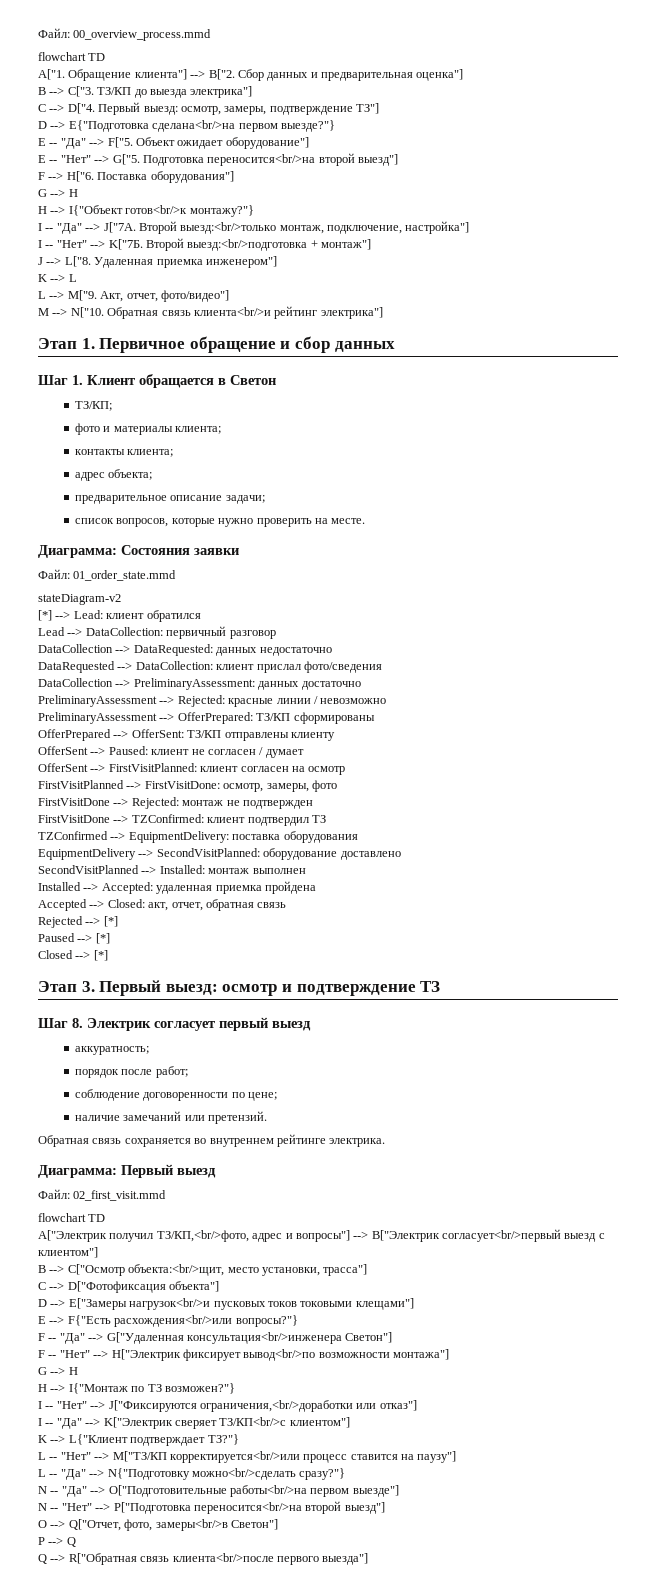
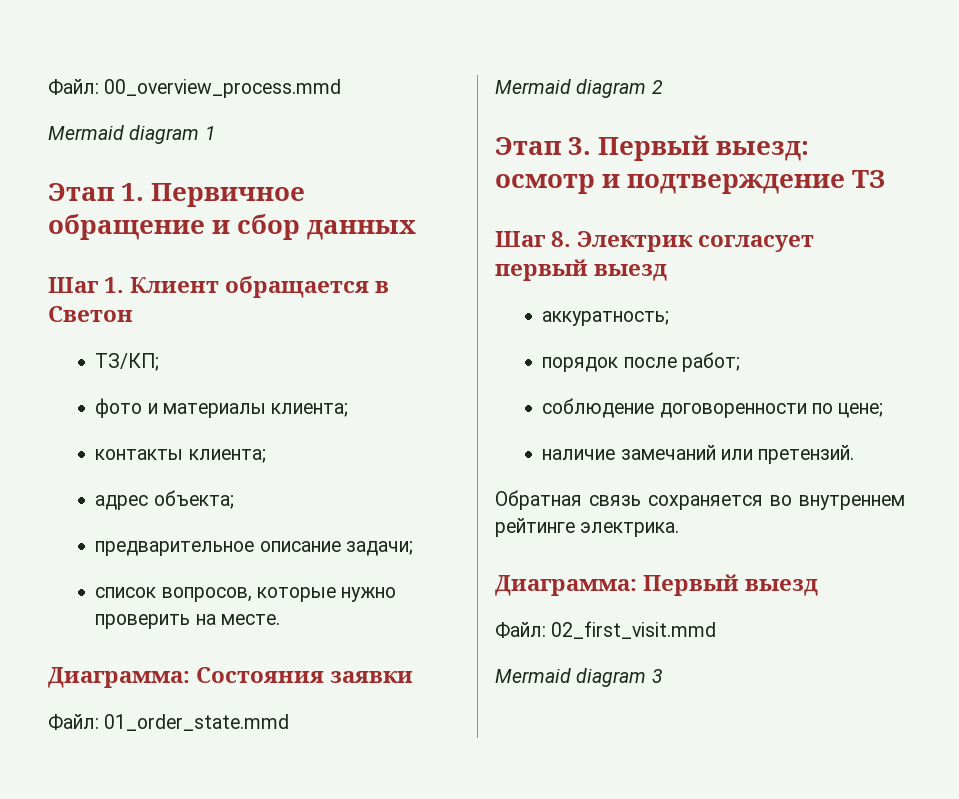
  Файл: 00_overview_process.mmd
- flowchart TD
- A["1. Обращение клиента"] --> B["2. Сбор данных и предварительная оценка"]
- B --> C["3. ТЗ/КП до выезда электрика"]
- C --> D["4. Первый выезд: осмотр, замеры, подтверждение ТЗ"]
- D --> E{"Подготовка сделана<br/>на первом выезде?"}
- E -- "Да" --> F["5. Объект ожидает оборудование"]
- E -- "Нет" --> G["5. Подготовка переносится<br/>на второй выезд"]
- F --> H["6. Поставка оборудования"]
- G --> H
- H --> I{"Объект готов<br/>к монтажу?"}
- I -- "Да" --> J["7А. Второй выезд:<br/>только монтаж, подключение, настройка"]
- I -- "Нет" --> K["7Б. Второй выезд:<br/>подготовка + монтаж"]
- J --> L["8. Удаленная приемка инженером"]
- K --> L
- L --> M["9. Акт, отчет, фото/видео"]
- M --> N["10. Обратная связь клиента<br/>и рейтинг электрика"]
+ Mermaid diagram 1
- stateDiagram-v2
- [*] --> Lead: клиент обратился
- Lead --> DataCollection: первичный разговор
- DataCollection --> DataRequested: данных недостаточно
- DataRequested --> DataCollection: клиент прислал фото/сведения
- DataCollection --> PreliminaryAssessment: данных достаточно
- PreliminaryAssessment --> Rejected: красные линии / невозможно
- PreliminaryAssessment --> OfferPrepared: ТЗ/КП сформированы
- OfferPrepared --> OfferSent: ТЗ/КП отправлены клиенту
- OfferSent --> Paused: клиент не согласен / думает
- OfferSent --> FirstVisitPlanned: клиент согласен на осмотр
- FirstVisitPlanned --> FirstVisitDone: осмотр, замеры, фото
- FirstVisitDone --> Rejected: монтаж не подтвержден
- FirstVisitDone --> TZConfirmed: клиент подтвердил ТЗ
- TZConfirmed --> EquipmentDelivery: поставка оборудования
- EquipmentDelivery --> SecondVisitPlanned: оборудование доставлено
- SecondVisitPlanned --> Installed: монтаж выполнен
- Installed --> Accepted: удаленная приемка пройдена
- Accepted --> Closed: акт, отчет, обратная связь
- Rejected --> [*]
- Paused --> [*]
- Closed --> [*]
+ Mermaid diagram 2
  Файл: 02_first_visit.mmd
- flowchart TD
- A["Электрик получил ТЗ/КП,<br/>фото, адрес и вопросы"] --> B["Электрик согласует<br/>первый выезд с клиентом"]
- B --> C["Осмотр объекта:<br/>щит, место установки, трасса"]
- C --> D["Фотофиксация объекта"]
- D --> E["Замеры нагрузок<br/>и пусковых токов токовыми клещами"]
- E --> F{"Есть расхождения<br/>или вопросы?"}
- F -- "Да" --> G["Удаленная консультация<br/>инженера Светон"]
- F -- "Нет" --> H["Электрик фиксирует вывод<br/>по возможности монтажа"]
- G --> H
- H --> I{"Монтаж по ТЗ возможен?"}
- I -- "Нет" --> J["Фиксируются ограничения,<br/>доработки или отказ"]
- I -- "Да" --> K["Электрик сверяет ТЗ/КП<br/>с клиентом"]
- K --> L{"Клиент подтверждает ТЗ?"}
- L -- "Нет" --> M["ТЗ/КП корректируется<br/>или процесс ставится на паузу"]
- L -- "Да" --> N{"Подготовку можно<br/>сделать сразу?"}
- N -- "Да" --> O["Подготовительные работы<br/>на первом выезде"]
- N -- "Нет" --> P["Подготовка переносится<br/>на второй выезд"]
- O --> Q["Отчет, фото, замеры<br/>в Светон"]
- P --> Q
- Q --> R["Обратная связь клиента<br/>после первого выезда"]
+ Mermaid diagram 3

